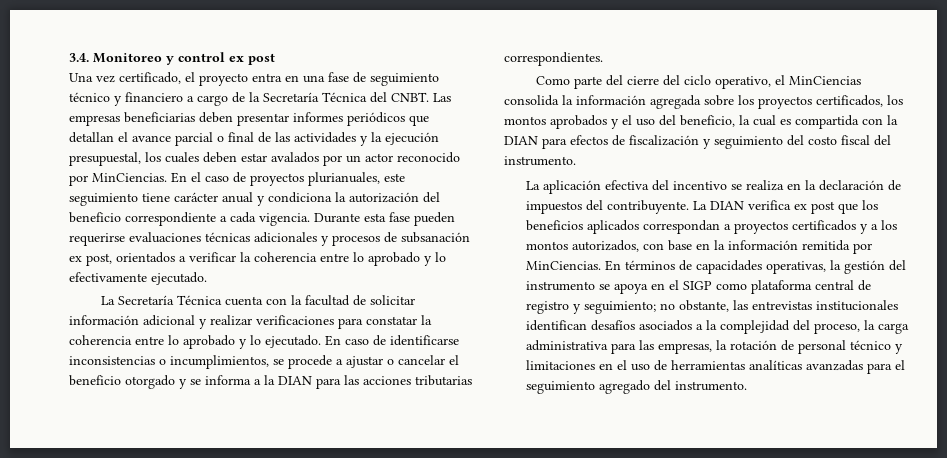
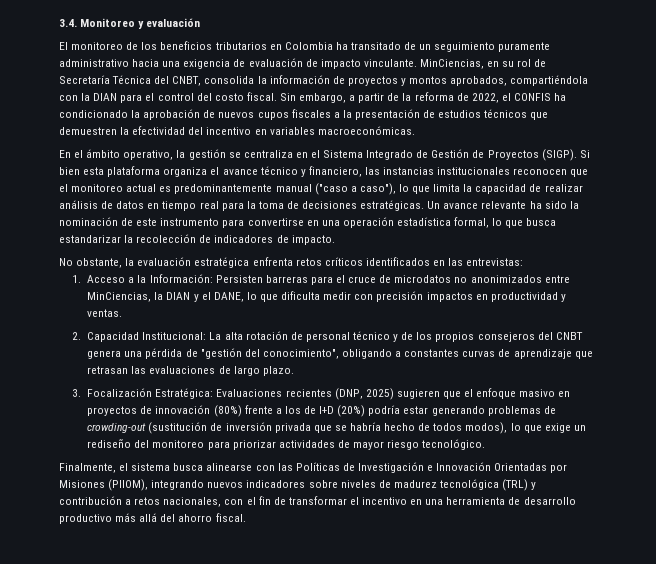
- 3.4. Monitoreo y control ex post
- Una vez certificado, el proyecto entra en una fase de seguimiento técnico y financiero a cargo de la Secretaría Técnica del CNBT. Las empresas beneficiarias deben presentar informes periódicos que detallan el avance parcial o final de las actividades y la ejecución presupuestal, los cuales deben estar avalados por un actor reconocido por MinCiencias. En el caso de proyectos plurianuales, este seguimiento tiene carácter anual y condiciona la autorización del beneficio correspondiente a cada vigencia. Durante esta fase pueden requerirse evaluaciones técnicas adicionales y procesos de subsanación ex post, orientados a verificar la coherencia entre lo aprobado y lo efectivamente ejecutado.
- La Secretaría Técnica cuenta con la facultad de solicitar información adicional y realizar verificaciones para constatar la coherencia entre lo aprobado y lo ejecutado. En caso de identificarse inconsistencias o incumplimientos, se procede a ajustar o cancelar el beneficio otorgado y se informa a la DIAN para las acciones tributarias correspondientes.
- Como parte del cierre del ciclo operativo, el MinCiencias consolida la información agregada sobre los proyectos certificados, los montos aprobados y el uso del beneficio, la cual es compartida con la DIAN para efectos de fiscalización y seguimiento del costo fiscal del instrumento.
- La aplicación efectiva del incentivo se realiza en la declaración de impuestos del contribuyente. La DIAN verifica ex post que los beneficios aplicados correspondan a proyectos certificados y a los montos autorizados, con base en la información remitida por MinCiencias. En términos de capacidades operativas, la gestión del instrumento se apoya en el SIGP como plataforma central de registro y seguimiento; no obstante, las entrevistas institucionales identifican desafíos asociados a la complejidad del proceso, la carga administrativa para las empresas, la rotación de personal técnico y limitaciones en el uso de herramientas analíticas avanzadas para el seguimiento agregado del instrumento.
+ 3.4. Monitoreo y evaluación
+ El monitoreo de los beneficios tributarios en Colombia ha transitado de un seguimiento puramente administrativo hacia una exigencia de evaluación de impacto vinculante. MinCiencias, en su rol de Secretaría Técnica del CNBT, consolida la información de proyectos y montos aprobados, compartiéndola con la DIAN para el control del costo fiscal. Sin embargo, a partir de la reforma de 2022, el CONFIS ha condicionado la aprobación de nuevos cupos fiscales a la presentación de estudios técnicos que demuestren la efectividad del incentivo en variables macroeconómicas.
+ En el ámbito operativo, la gestión se centraliza en el Sistema Integrado de Gestión de Proyectos (SIGP). Si bien esta plataforma organiza el avance técnico y financiero, las instancias institucionales reconocen que el monitoreo actual es predominantemente manual ("caso a caso"), lo que limita la capacidad de realizar análisis de datos en tiempo real para la toma de decisiones estratégicas. Un avance relevante ha sido la nominación de este instrumento para convertirse en una operación estadística formal, lo que busca estandarizar la recolección de indicadores de impacto.
+ No obstante, la evaluación estratégica enfrenta retos críticos identificados en las entrevistas:
+ 1. Acceso a la Información: Persisten barreras para el cruce de microdatos no anonimizados entre MinCiencias, la DIAN y el DANE, lo que dificulta medir con precisión impactos en productividad y ventas.
+ 2. Capacidad Institucional: La alta rotación de personal técnico y de los propios consejeros del CNBT genera una pérdida de "gestión del conocimiento", obligando a constantes curvas de aprendizaje que retrasan las evaluaciones de largo plazo.
+ 3. Focalización Estratégica: Evaluaciones recientes (DNP, 2025) sugieren que el enfoque masivo en proyectos de innovación (80%) frente a los de I+D (20%) podría estar generando problemas de crowding-out (sustitución de inversión privada que se habría hecho de todos modos), lo que exige un rediseño del monitoreo para priorizar actividades de mayor riesgo tecnológico.
+ Finalmente, el sistema busca alinearse con las Políticas de Investigación e Innovación Orientadas por Misiones (PIIOM), integrando nuevos indicadores sobre niveles de madurez tecnológica (TRL) y contribución a retos nacionales, con el fin de transformar el incentivo en una herramienta de desarrollo productivo más allá del ahorro fiscal.

